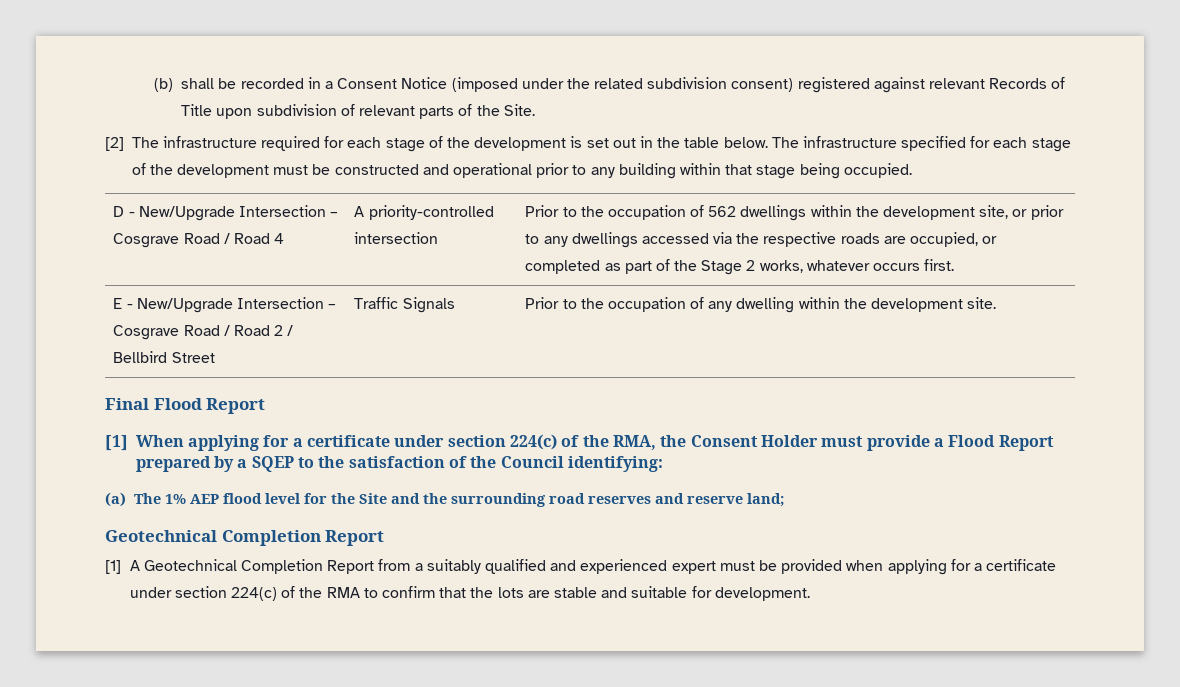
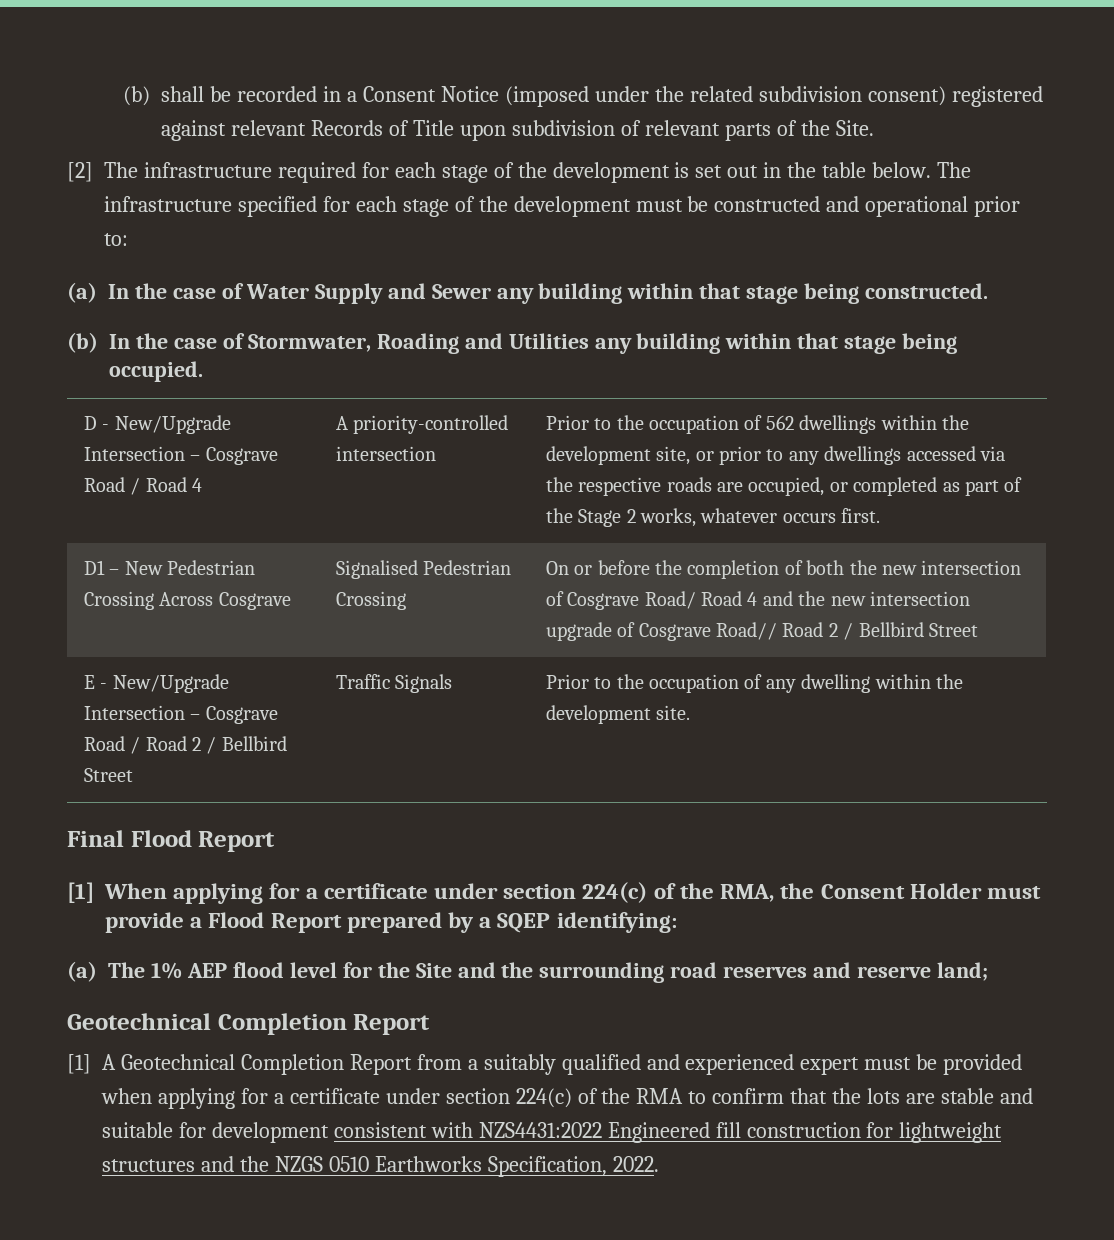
- The infrastructure specified for each stage of the development must be constructed and operational prior to any building within that stage being occupied.
+ The infrastructure specified for each stage of the development must be constructed and operational prior to:
+ (a) In the case of Water Supply and Sewer any building within that stage being constructed.
+ (b) In the case of Stormwater, Roading and Utilities any building within that stage being occupied.
+ D1 – New Pedestrian Crossing Across Cosgrave | Signalised Pedestrian Crossing | On or before the completion of both the new intersection of Cosgrave Road/ Road 4 and the new intersection upgrade of Cosgrave Road// Road 2 / Bellbird Street
- [1] When applying for a certificate under section 224(c) of the RMA, the Consent Holder must provide a Flood Report prepared by a SQEP to the satisfaction of the Council identifying:
+ [1] When applying for a certificate under section 224(c) of the RMA, the Consent Holder must provide a Flood Report prepared by a SQEP identifying:
- [1] A Geotechnical Completion Report from a suitably qualified and experienced expert must be provided when applying for a certificate under section 224(c) of the RMA to confirm that the lots are stable and suitable for development.
+ [1] A Geotechnical Completion Report from a suitably qualified and experienced expert must be provided when applying for a certificate under section 224(c) of the RMA to confirm that the lots are stable and suitable for development consistent with NZS4431:2022 Engineered fill construction for lightweight structures and the NZGS 0510 Earthworks Specification, 2022.

